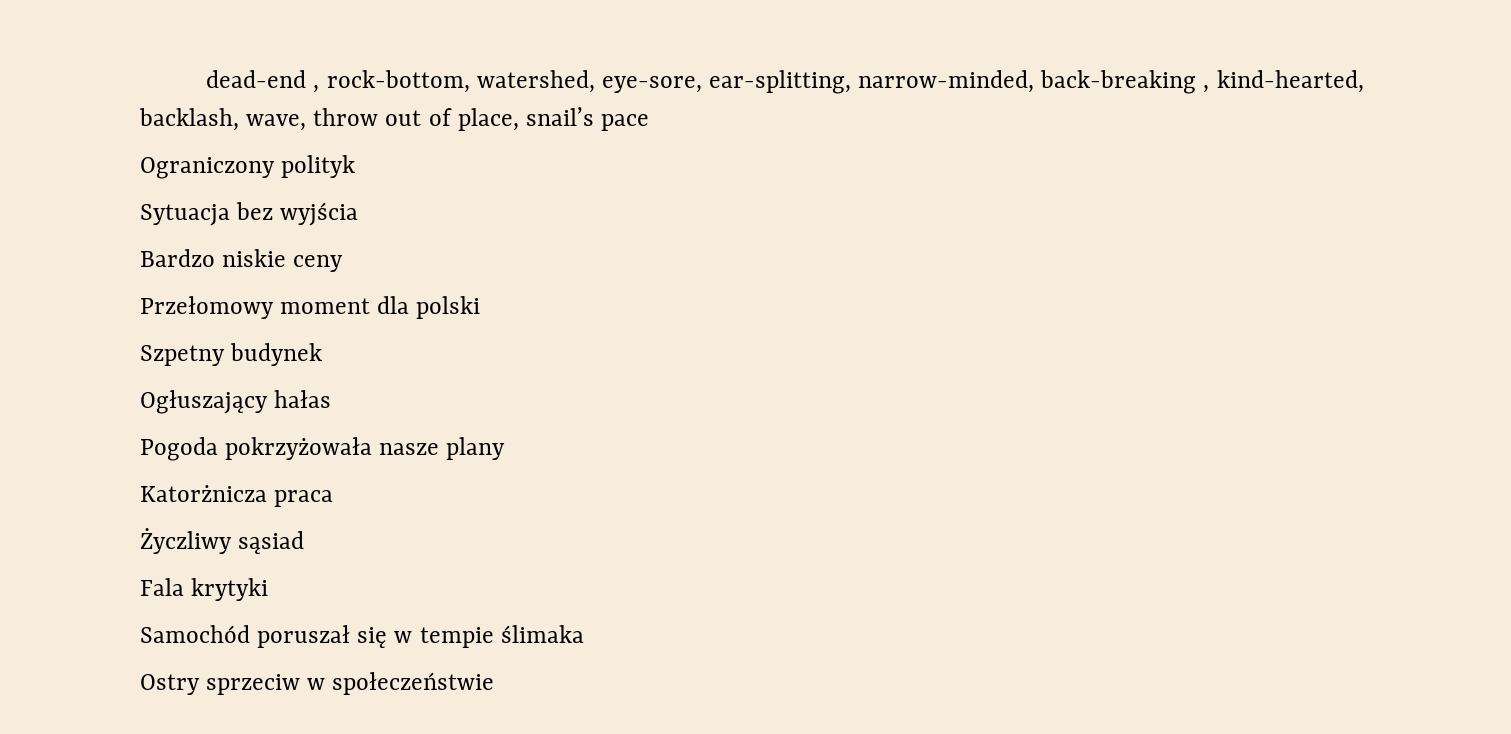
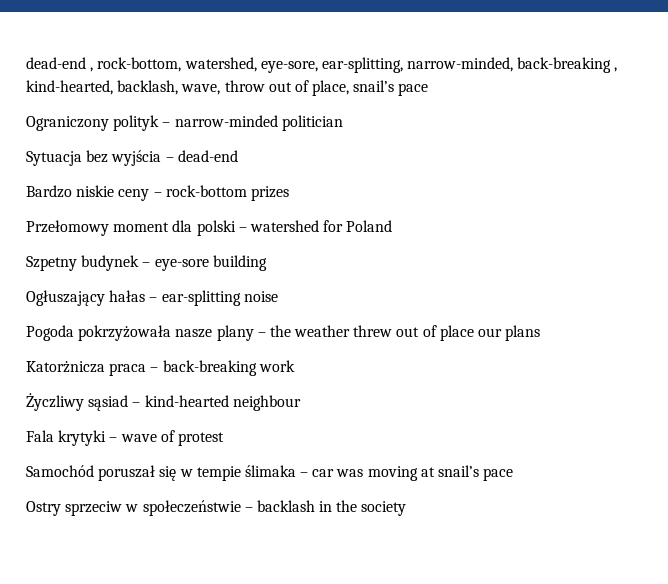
- Ograniczony polityk
+ Ograniczony polityk – narrow-minded politician
- Sytuacja bez wyjścia
+ Sytuacja bez wyjścia – dead-end
- Bardzo niskie ceny
+ Bardzo niskie ceny – rock-bottom prizes
- Przełomowy moment dla polski
+ Przełomowy moment dla polski – watershed for Poland
- Szpetny budynek
+ Szpetny budynek – eye-sore building
- Ogłuszający hałas
+ Ogłuszający hałas – ear-splitting noise
- Pogoda pokrzyżowała nasze plany
+ Pogoda pokrzyżowała nasze plany – the weather threw out of place our plans
- Katorżnicza praca
+ Katorżnicza praca – back-breaking work
- Życzliwy sąsiad
+ Życzliwy sąsiad – kind-hearted neighbour
- Fala krytyki
+ Fala krytyki – wave of protest
- Samochód poruszał się w tempie ślimaka
+ Samochód poruszał się w tempie ślimaka – car was moving at snail’s pace
- Ostry sprzeciw w społeczeństwie
+ Ostry sprzeciw w społeczeństwie – backlash in the society

